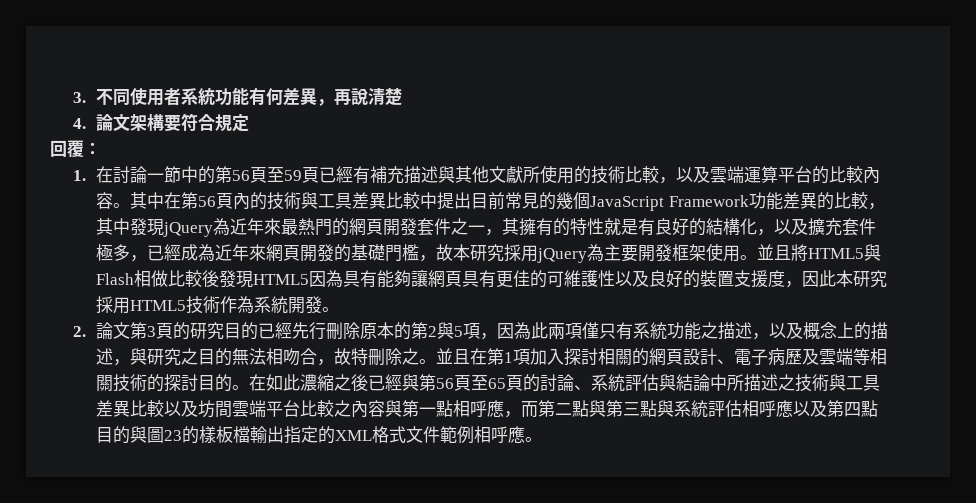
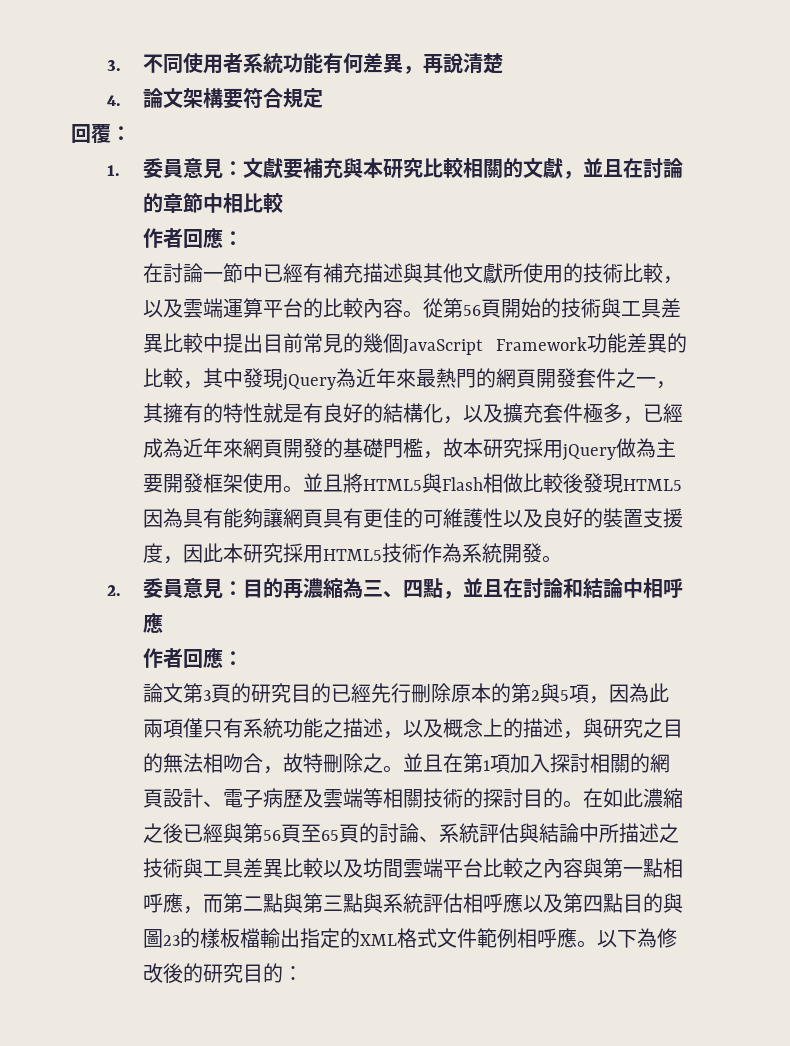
- 1.在討論一節中的第56頁至59頁已經有補充描述與其他文獻所使用的技術比較，以及雲端運算平台的比較內容。
+ 1.委員意見：文獻要補充與本研究比較相關的文獻，並且在討論的章節中相比較
+ 作者回應：
+ 在討論一節中已經有補充描述與其他文獻所使用的技術比較，以及雲端運算平台的比較內容。
- 其中在第56頁內的技術與工具差異比較中提出目前常見的幾個JavaScript Framework功能差異的比較，其中發現jQuery為近年來最熱門的網頁開發套件之一，其擁有的特性就是有良好的結構化，以及擴充套件極多，已經成為近年來網頁開發的基礎門檻，故本研究採用jQuery為主要開發框架使用。
+ 從第56頁開始的技術與工具差異比較中提出目前常見的幾個JavaScript Framework功能差異的比較，其中發現jQuery為近年來最熱門的網頁開發套件之一，其擁有的特性就是有良好的結構化，以及擴充套件極多，已經成為近年來網頁開發的基礎門檻，故本研究採用jQuery做為主要開發框架使用。
- 2.論文第3頁的研究目的已經先行刪除原本的第2與5項，因為此兩項僅只有系統功能之描述，以及概念上的描述，與研究之目的無法相吻合，故特刪除之。
+ 2.委員意見：目的再濃縮為三、四點，並且在討論和結論中相呼應
+ 作者回應：
+ 論文第3頁的研究目的已經先行刪除原本的第2與5項，因為此兩項僅只有系統功能之描述，以及概念上的描述，與研究之目的無法相吻合，故特刪除之。
+ 以下為修改後的研究目的：

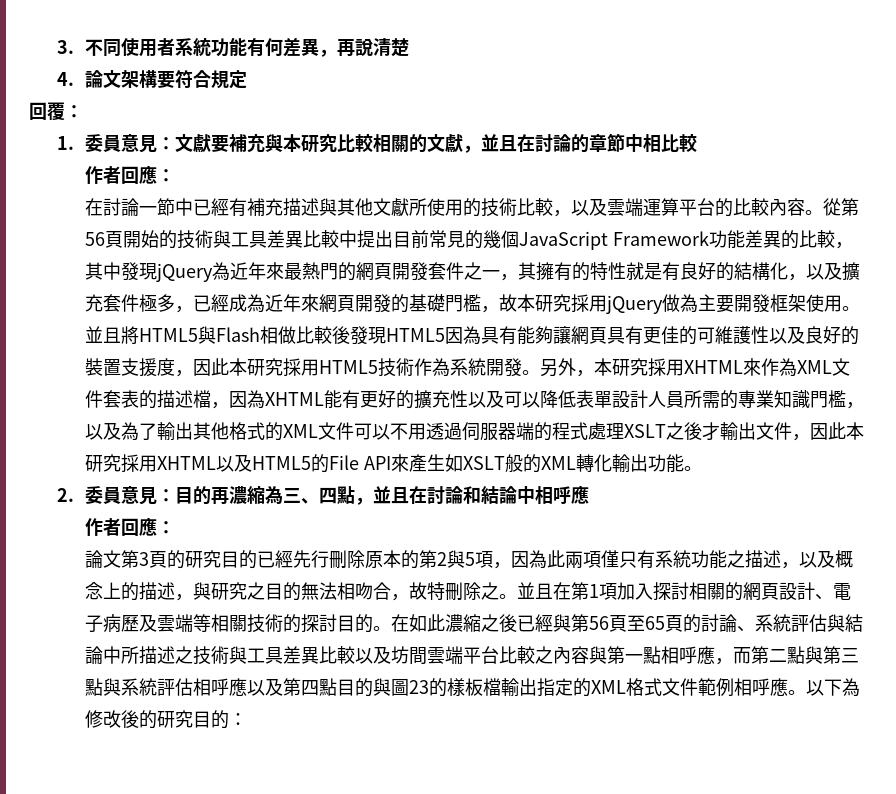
+ 另外，本研究採用XHTML來作為XML文件套表的描述檔，因為XHTML能有更好的擴充性以及可以降低表單設計人員所需的專業知識門檻，以及為了輸出其他格式的XML文件可以不用透過伺服器端的程式處理XSLT之後才輸出文件，因此本研究採用XHTML以及HTML5的File API來產生如XSLT般的XML轉化輸出功能。

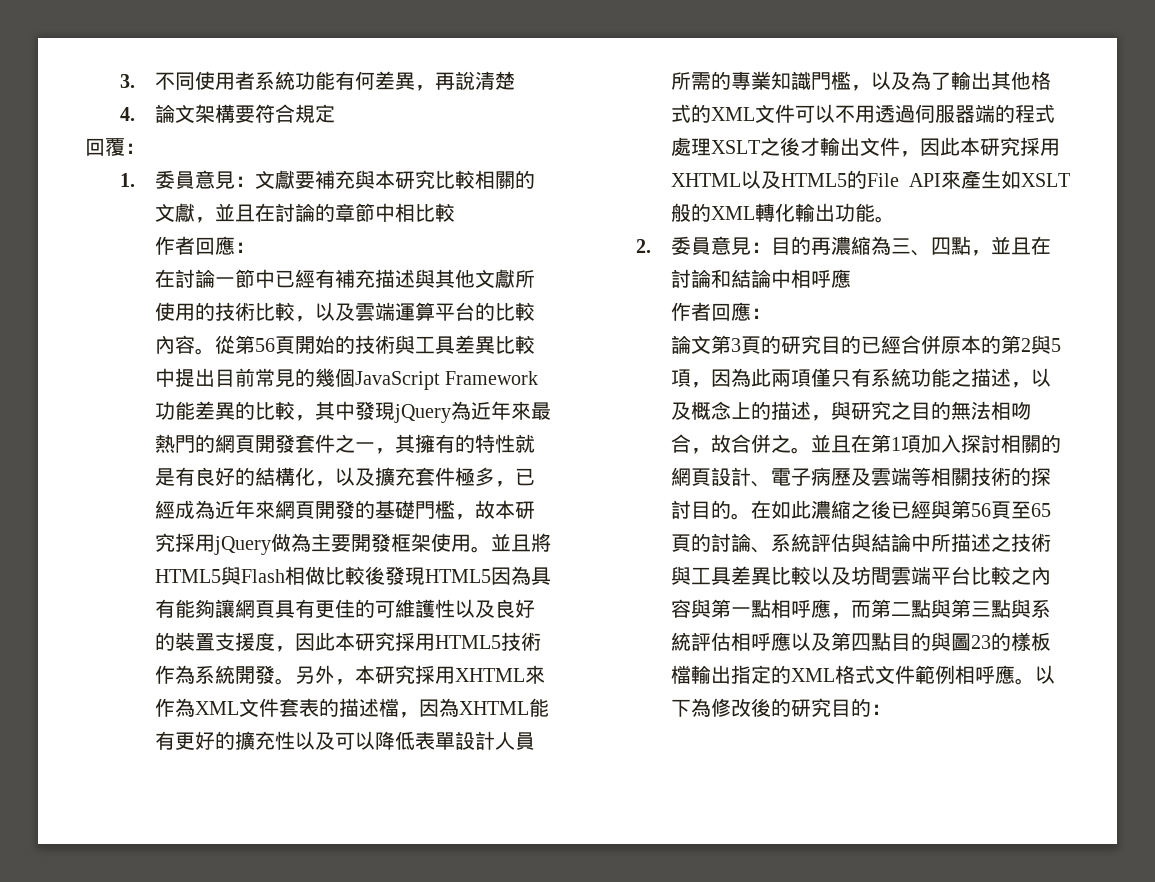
- 論文第3頁的研究目的已經先行刪除原本的第2與5項，因為此兩項僅只有系統功能之描述，以及概念上的描述，與研究之目的無法相吻合，故特刪除之。
+ 論文第3頁的研究目的已經合併原本的第2與5項，因為此兩項僅只有系統功能之描述，以及概念上的描述，與研究之目的無法相吻合，故合併之。

